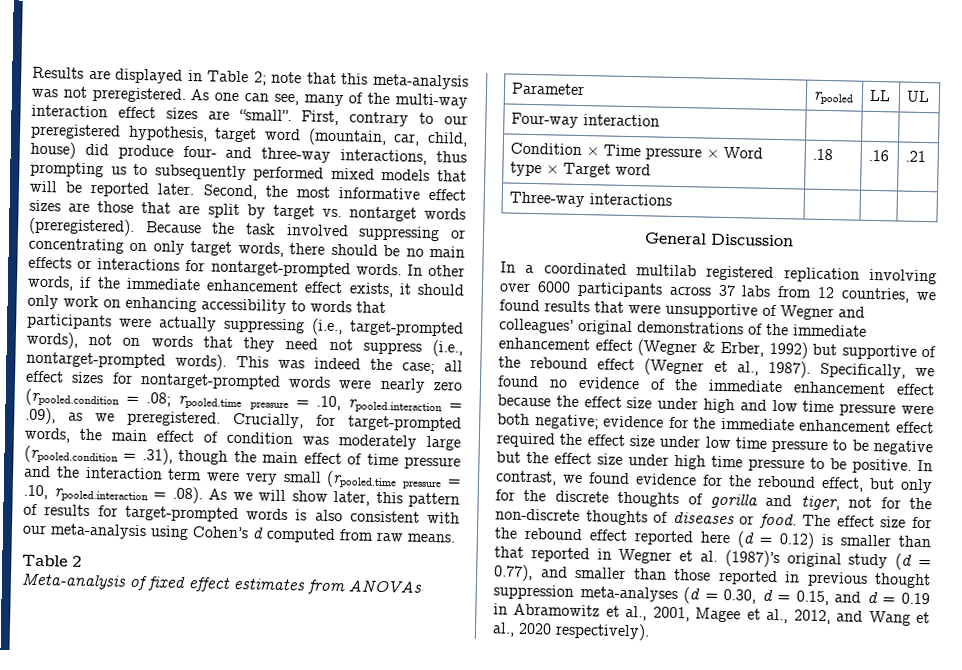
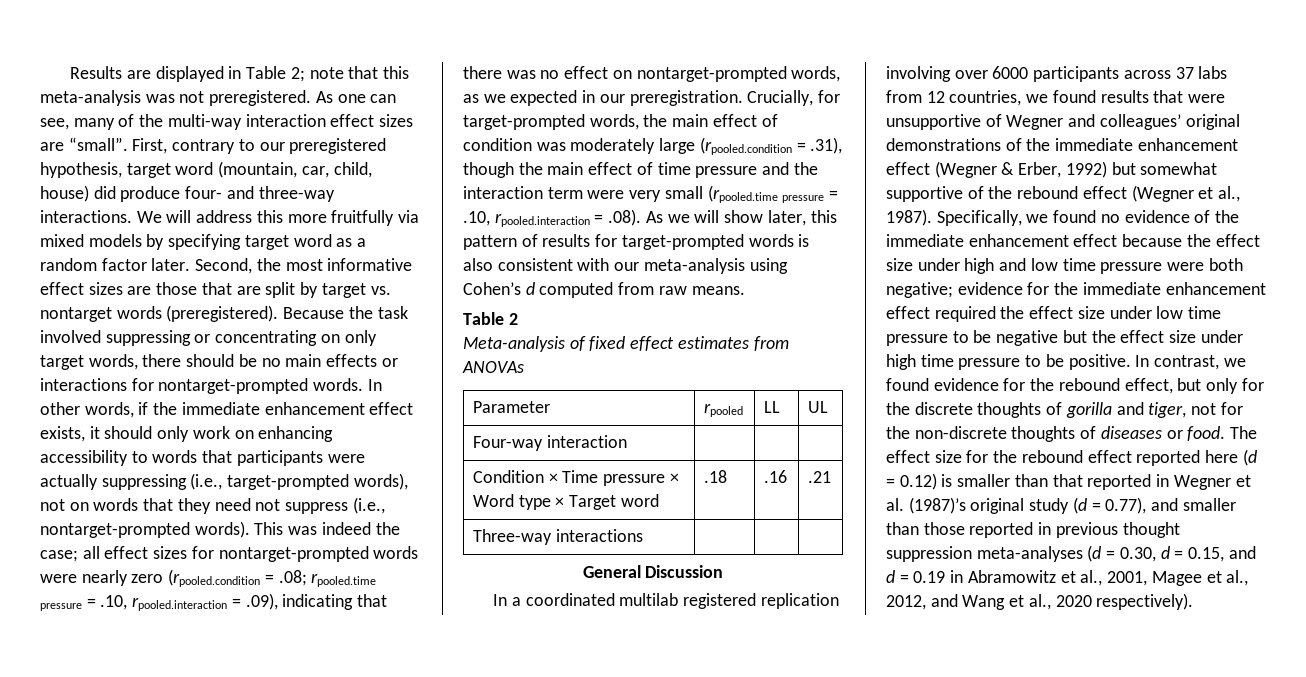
- First, contrary to our preregistered hypothesis, target word (mountain, car, child, house) did produce four- and three-way interactions, thus prompting us to subsequently performed mixed models that will be reported later.
+ First, contrary to our preregistered hypothesis, target word (mountain, car, child, house) did produce four- and three-way interactions. We will address this more fruitfully via mixed models by specifying target word as a random factor later.
- This was indeed the case; all effect sizes for nontarget-prompted words were nearly zero (rpooled.condition = .08; rpooled.time pressure = .10, rpooled.interaction = .09), as we preregistered.
+ This was indeed the case; all effect sizes for nontarget-prompted words were nearly zero (rpooled.condition = .08; rpooled.time pressure = .10, rpooled.interaction = .09), indicating that there was no effect on nontarget-prompted words, as we expected in our preregistration.
- In a coordinated multilab registered replication involving over 6000 participants across 37 labs from 12 countries, we found results that were unsupportive of Wegner and colleagues’ original demonstrations of the immediate enhancement effect (Wegner & Erber, 1992) but supportive of the rebound effect (Wegner et al., 1987).
+ In a coordinated multilab registered replication involving over 6000 participants across 37 labs from 12 countries, we found results that were unsupportive of Wegner and colleagues’ original demonstrations of the immediate enhancement effect (Wegner & Erber, 1992) but somewhat supportive of the rebound effect (Wegner et al., 1987).

